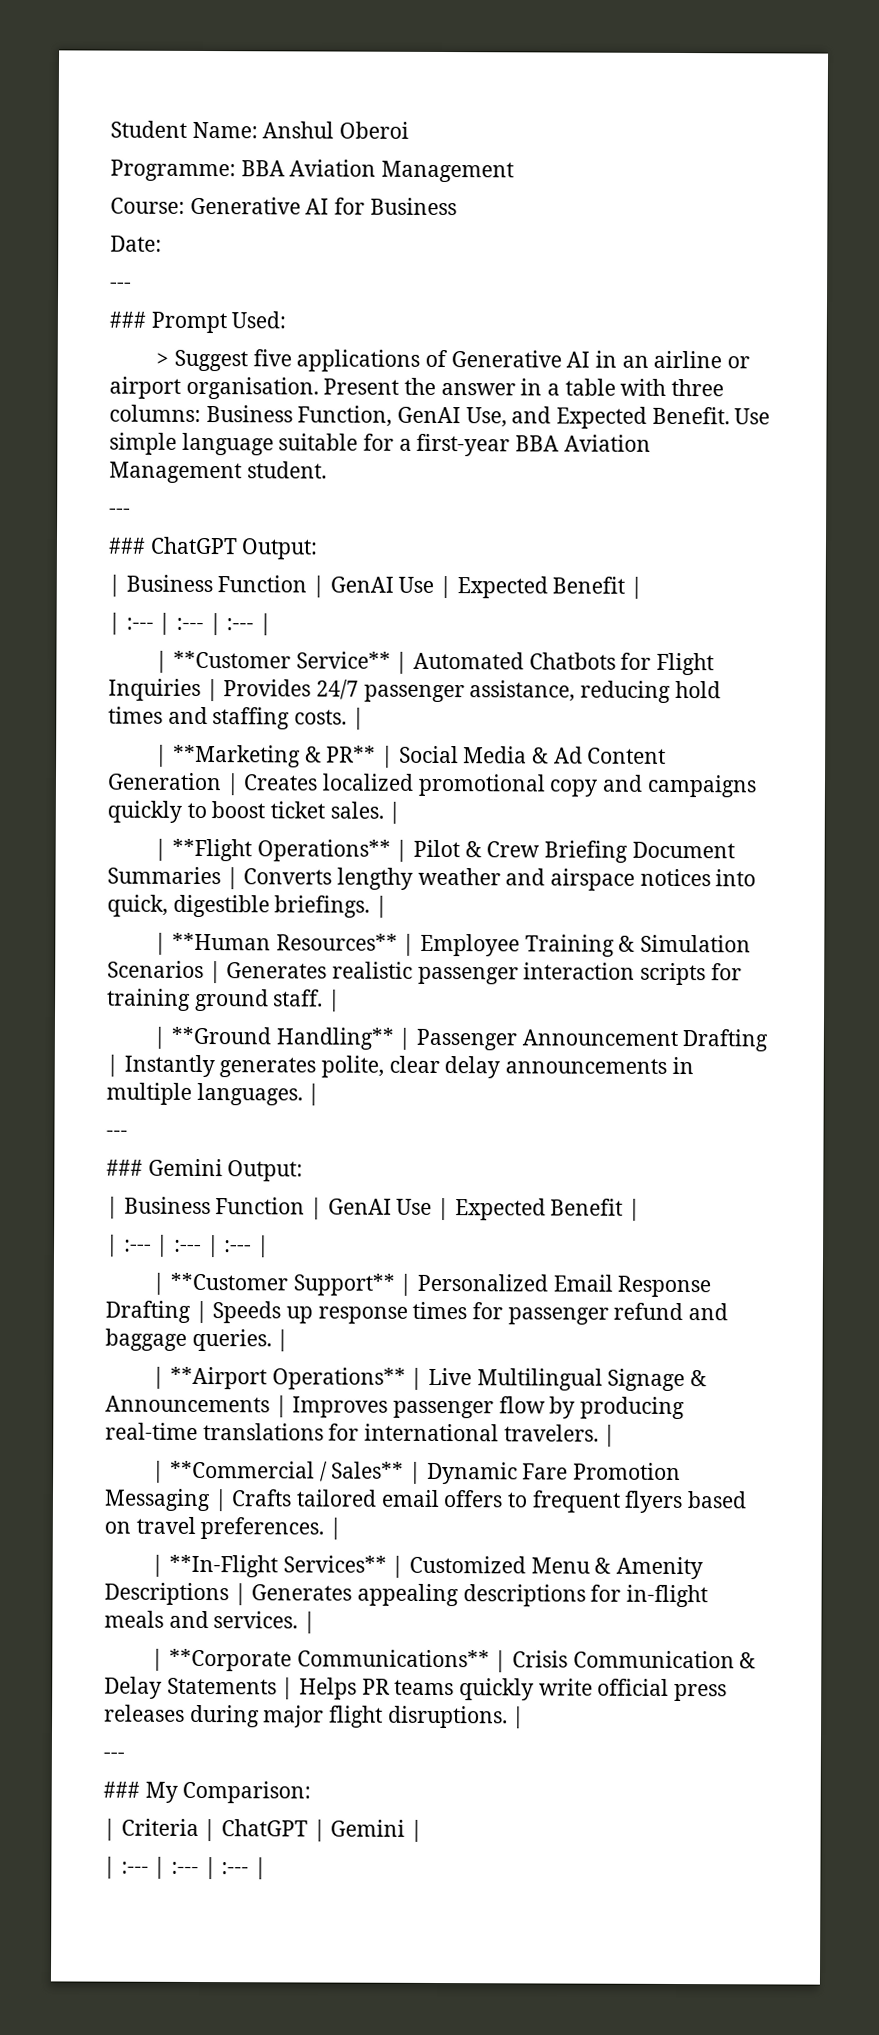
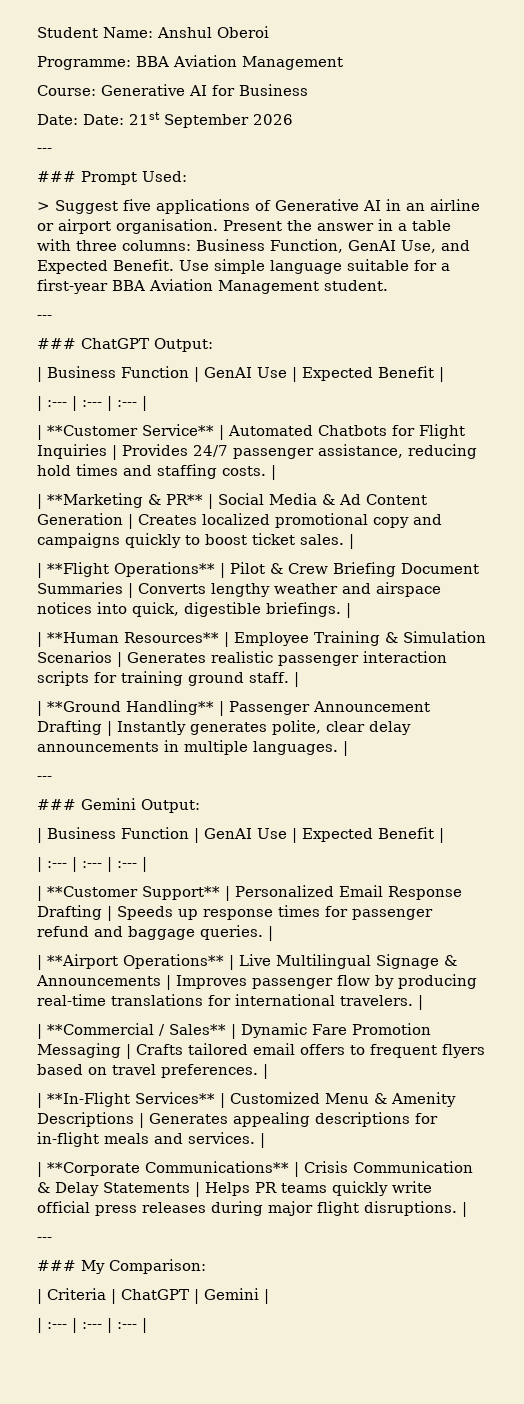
- Date:
+ Date: Date: 21st September 2026

